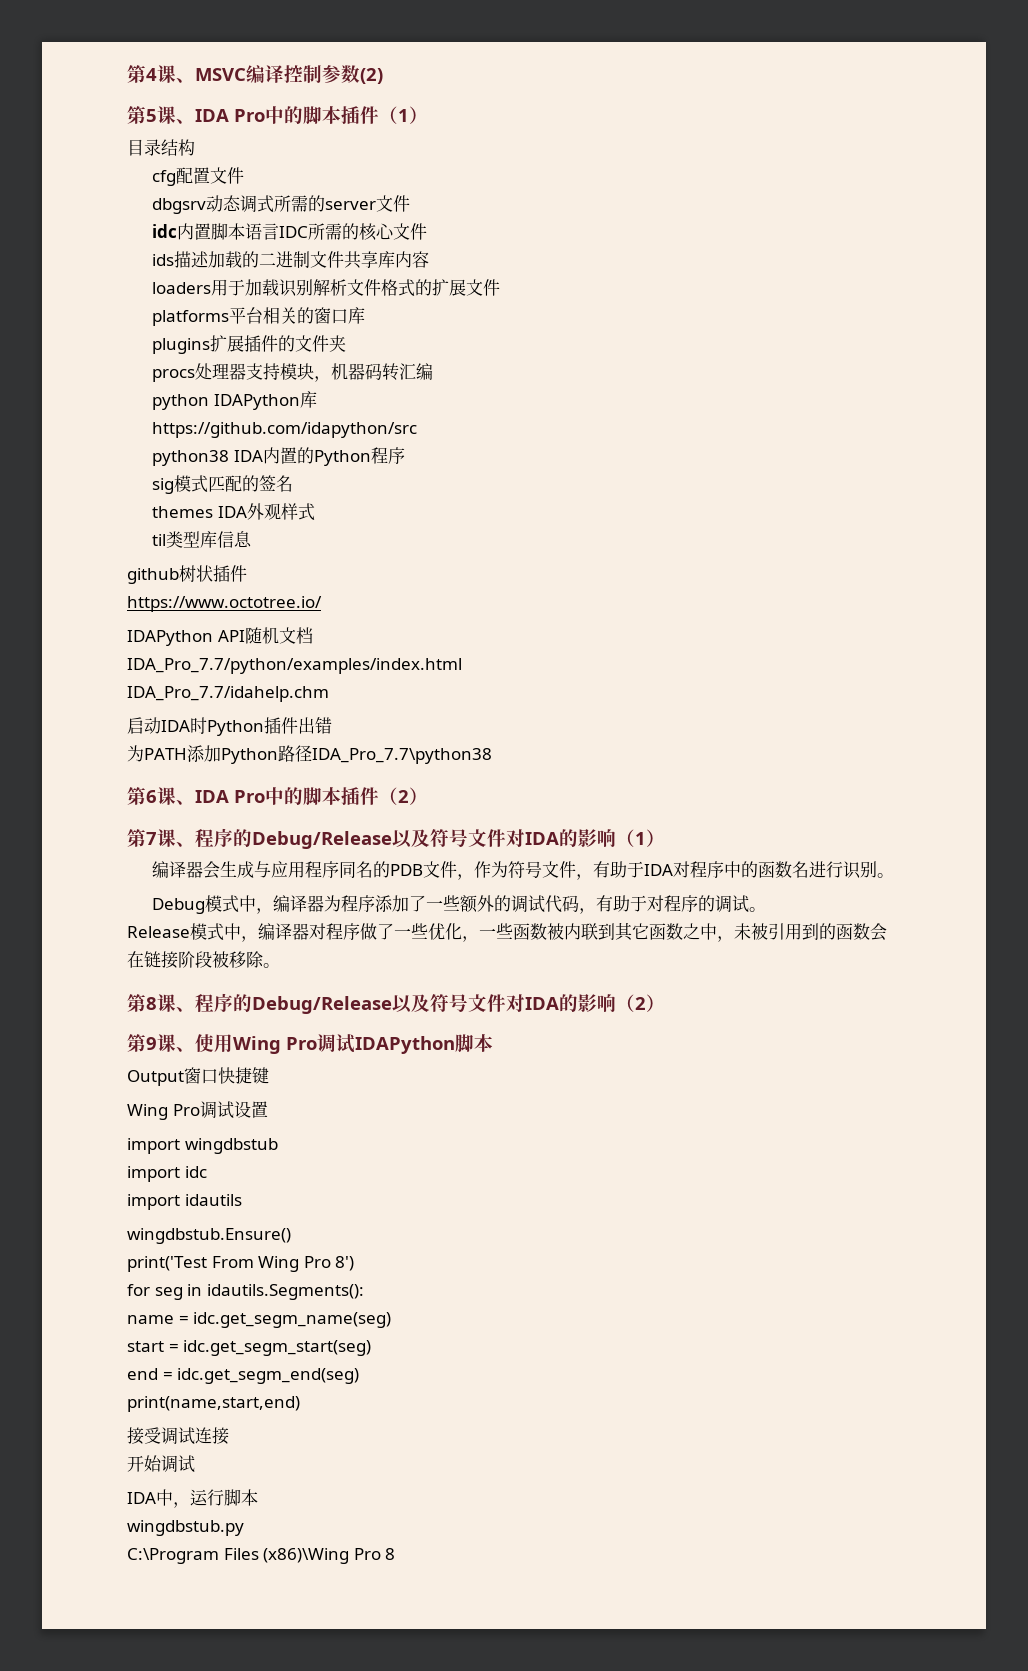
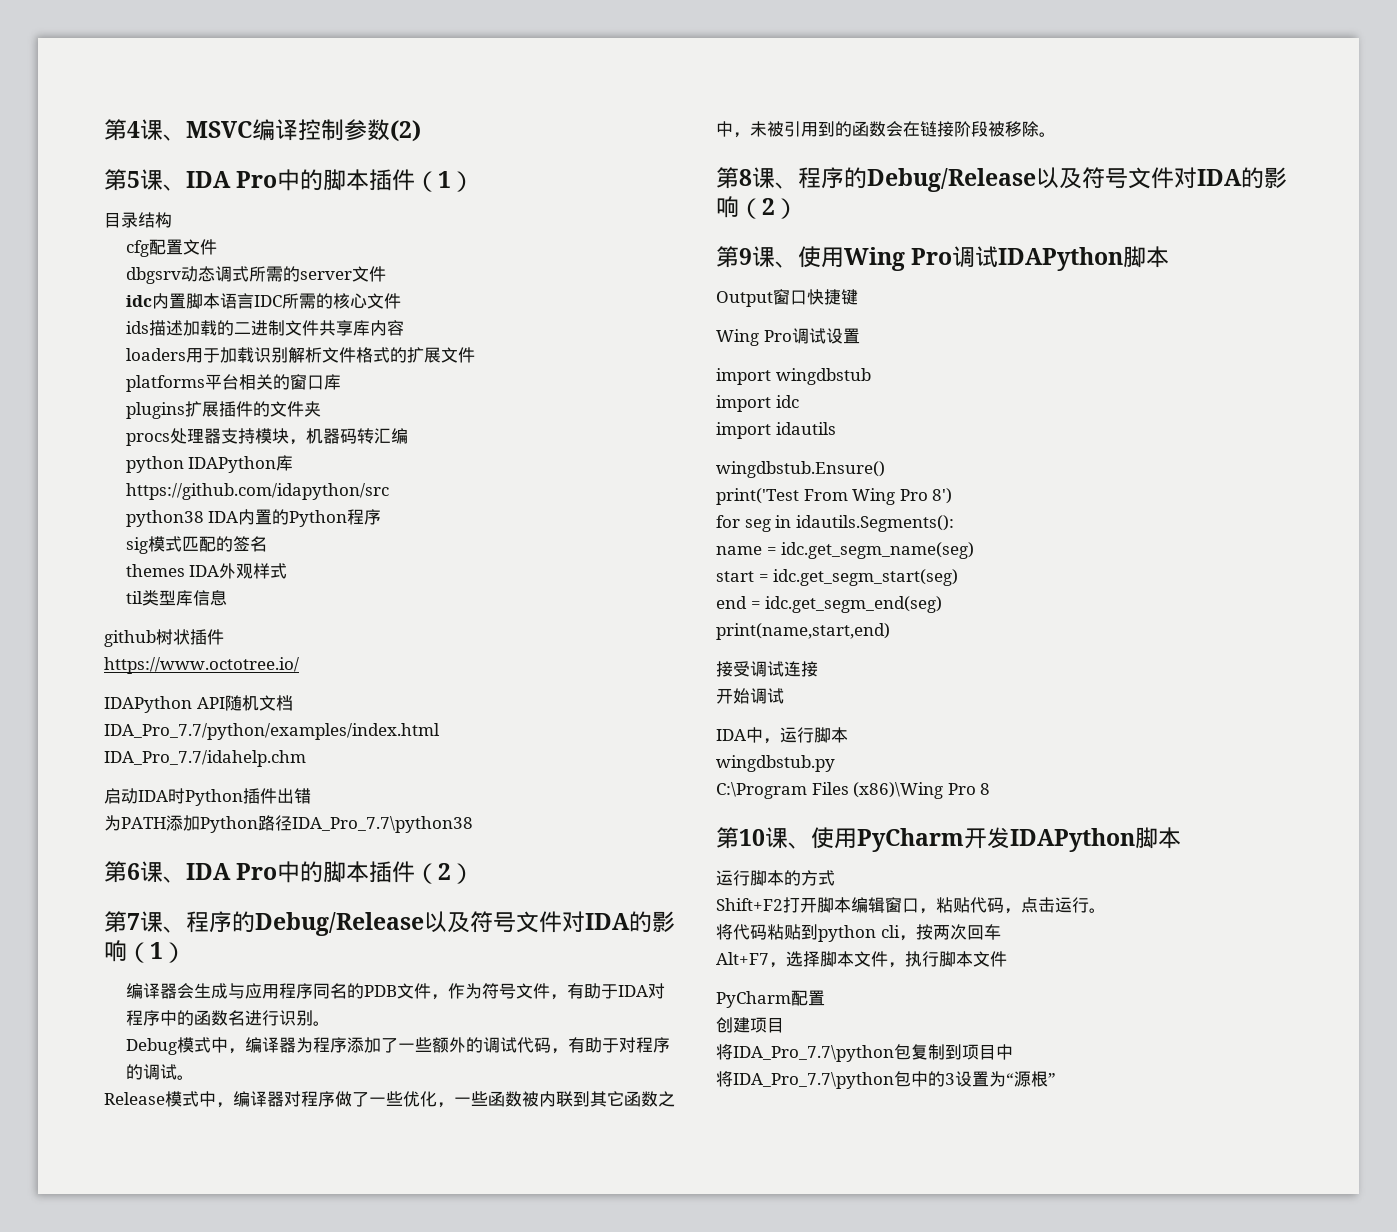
+ 第10课、使用PyCharm开发IDAPython脚本
+ 运行脚本的方式
+ Shift+F2打开脚本编辑窗口，粘贴代码，点击运行。
+ 将代码粘贴到python cli，按两次回车
+ Alt+F7，选择脚本文件，执行脚本文件
+ PyCharm配置
+ 创建项目
+ 将IDA_Pro_7.7\python包复制到项目中
+ 将IDA_Pro_7.7\python包中的3设置为“源根”

